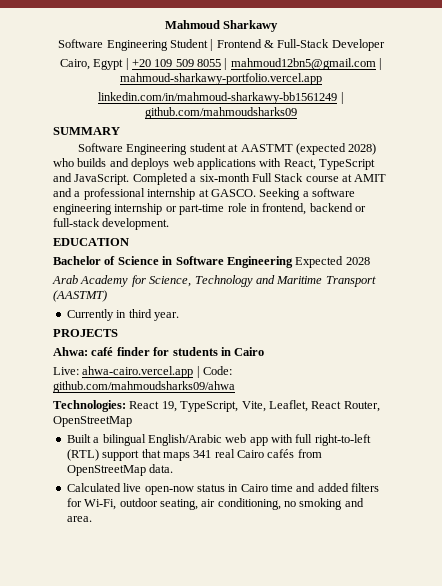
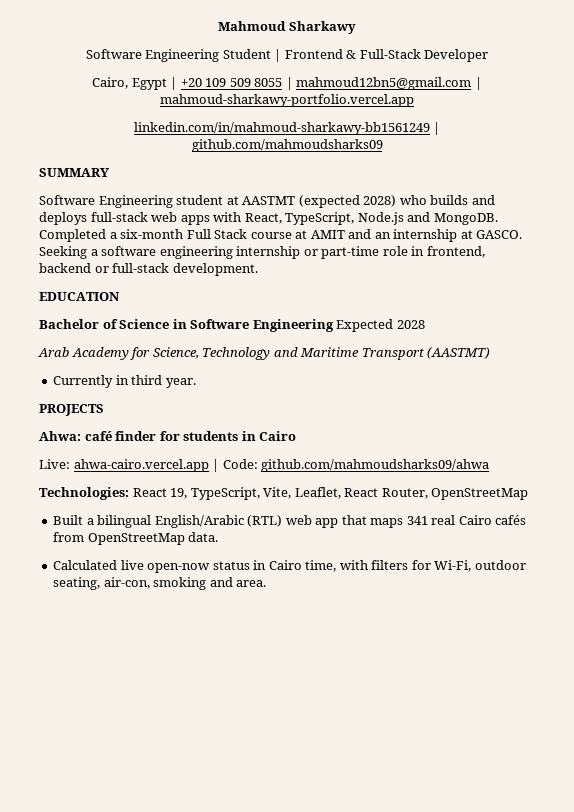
- Software Engineering student at AASTMT (expected 2028) who builds and deploys web applications with React, TypeScript and JavaScript.
+ Software Engineering student at AASTMT (expected 2028) who builds and deploys full-stack web apps with React, TypeScript, Node.js and MongoDB.
- Completed a six-month Full Stack course at AMIT and a professional internship at GASCO.
+ Completed a six-month Full Stack course at AMIT and an internship at GASCO.
- Built a bilingual English/Arabic web app with full right-to-left (RTL) support that maps 341 real Cairo cafés from OpenStreetMap data.
+ Built a bilingual English/Arabic (RTL) web app that maps 341 real Cairo cafés from OpenStreetMap data.
- Calculated live open-now status in Cairo time and added filters for Wi-Fi, outdoor seating, air conditioning, no smoking and area.
+ Calculated live open-now status in Cairo time, with filters for Wi-Fi, outdoor seating, air-con, smoking and area.

